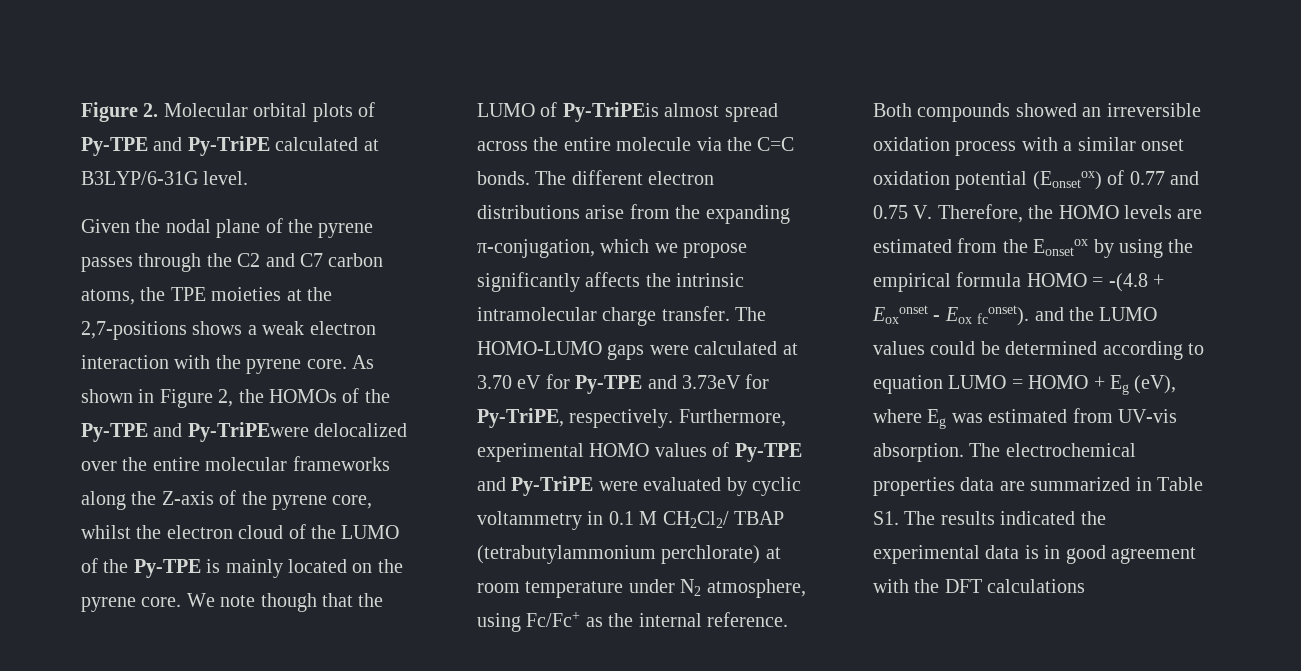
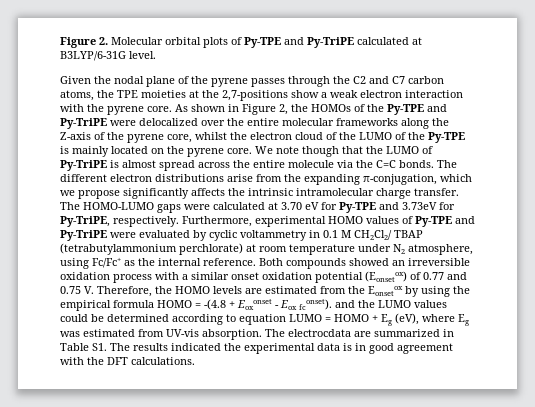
- Given the nodal plane of the pyrene passes through the C2 and C7 carbon atoms, the TPE moieties at the 2,7-positions shows a weak electron interaction with the pyrene core.
+ Given the nodal plane of the pyrene passes through the C2 and C7 carbon atoms, the TPE moieties at the 2,7-positions show a weak electron interaction with the pyrene core.
- As shown in Figure 2, the HOMOs of the Py-TPE and Py-TriPEwere delocalized over the entire molecular frameworks along the Z-axis of the pyrene core, whilst the electron cloud of the LUMO of the Py-TPE is mainly located on the pyrene core.
+ As shown in Figure 2, the HOMOs of the Py-TPE and Py-TriPE were delocalized over the entire molecular frameworks along the Z-axis of the pyrene core, whilst the electron cloud of the LUMO of the Py-TPE is mainly located on the pyrene core.
- We note though that the LUMO of Py-TriPEis almost spread across the entire molecule via the C=C bonds.
+ We note though that the LUMO of Py-TriPE is almost spread across the entire molecule via the C=C bonds.
- The electrochemical properties data are summarized in Table S1. The results indicated the experimental data is in good agreement with the DFT calculations
+ The electrocdata are summarized in Table S1. The results indicated the experimental data is in good agreement with the DFT calculations.

